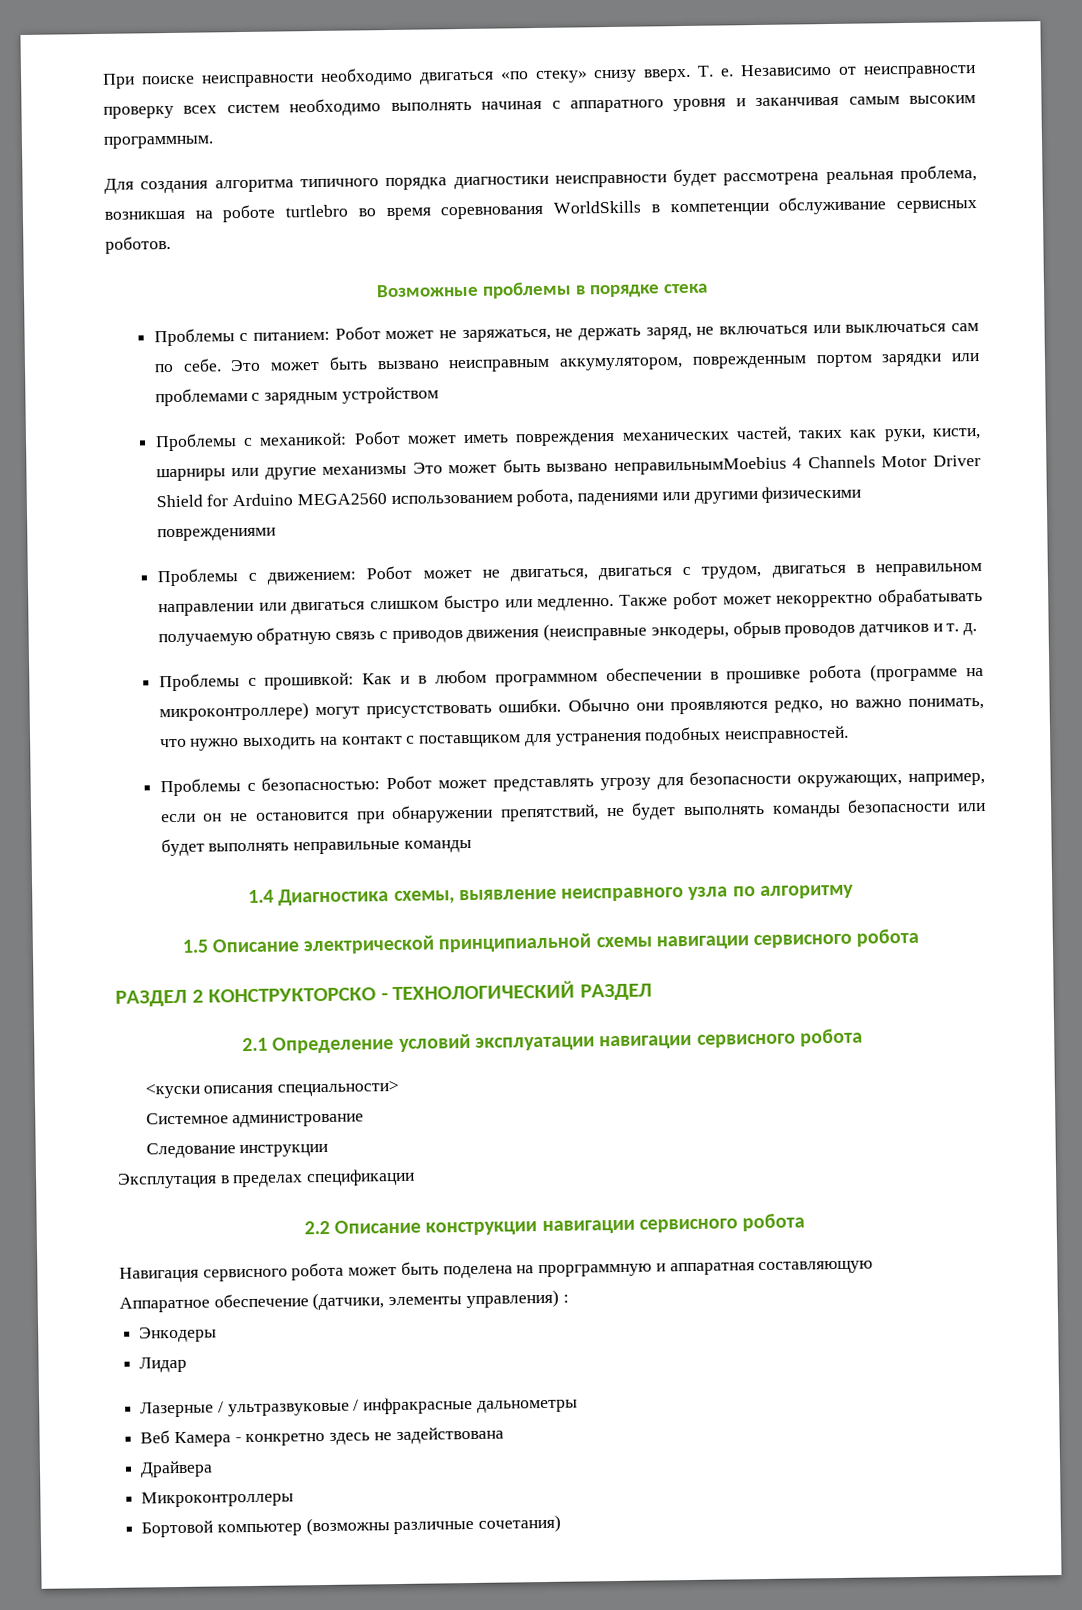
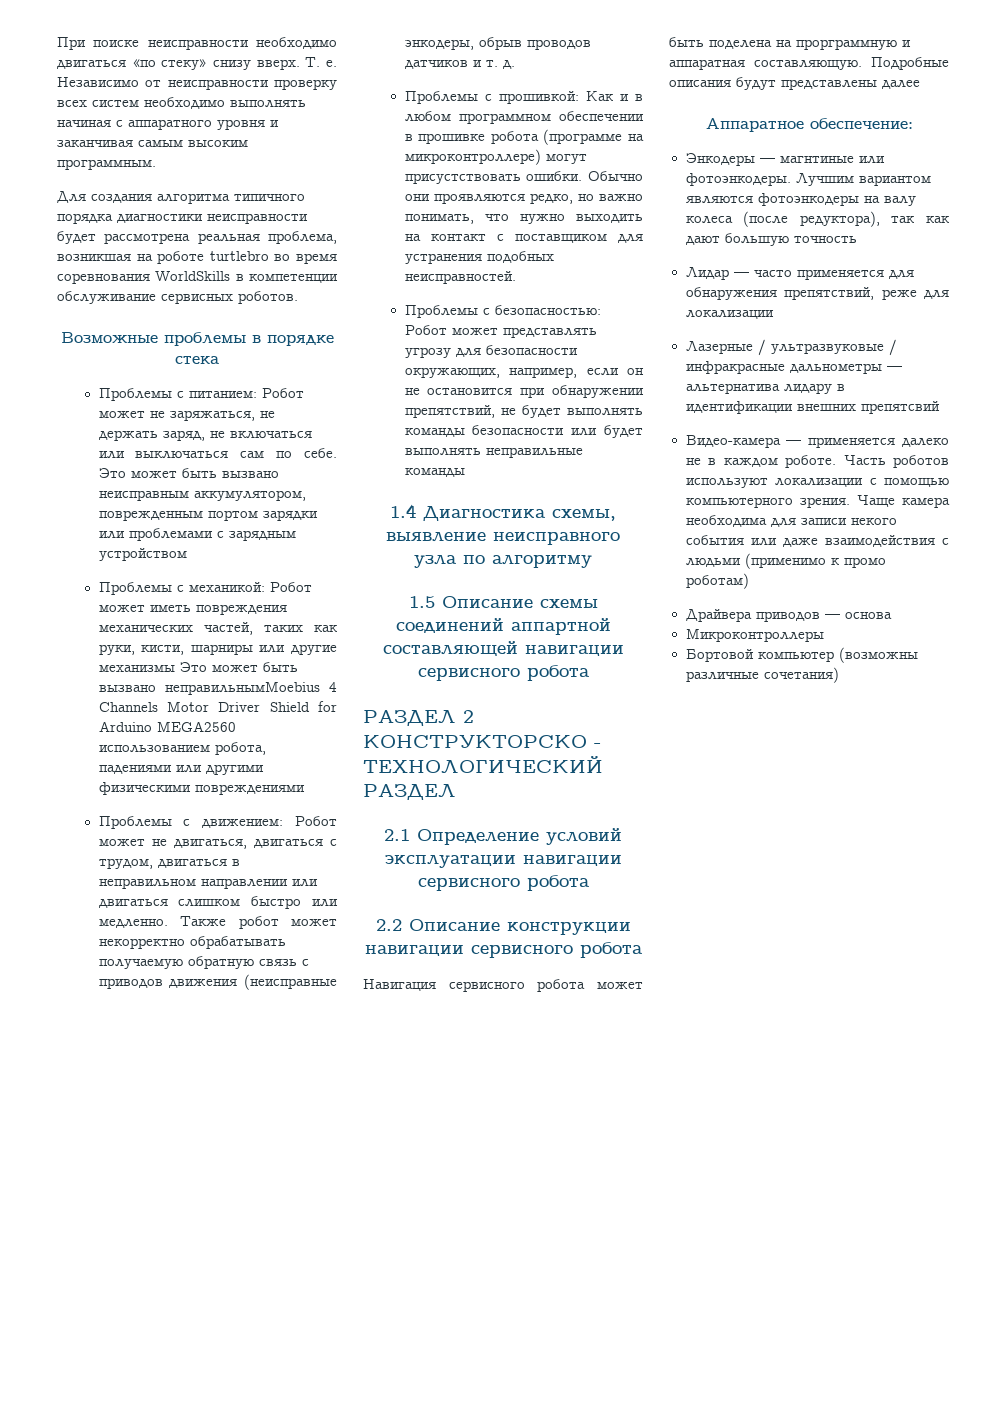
- 1.5 Описание электрической принципиальной схемы навигации сервисного робота
+ 1.5 Описание схемы соединений аппартной составляющей навигации сервисного робота
- <куски описания специальности>
- Системное администрование
- Следование инструкции
- Эксплутация в пределах спецификации
- Навигация сервисного робота может быть поделена на прорграммную и аппаратная составляющую
- Аппаратное обеспечение (датчики, элементы управления) :
- Энкодеры
- Лидар
+ Навигация сервисного робота может быть поделена на прорграммную и аппаратная составляющую. Подробные описания будут представлены далее
+ Аппаратное обеспечение:
+ Энкодеры — магнтиные или фотоэнкодеры. Лучшим вариантом являются фотоэнкодеры на валу колеса (после редуктора), так как дают большую точность
+ Лидар — часто применяется для обнаружения препятствий, реже для локализации
- Лазерные / ультразвуковые / инфракрасные дальнометры
- Веб Камера - конкретно здесь не задействована
- Драйвера
+ Лазерные / ультразвуковые / инфракрасные дальнометры — альтернатива лидару в идентификации внешних препятсвий
+ Видео-камера — применяется далеко не в каждом роботе. Часть роботов используют локализации с помощью компьютерного зрения. Чаще камера необходима для записи некого события или даже взаимодействия с людьми (применимо к промо роботам)
+ Драйвера приводов — основа

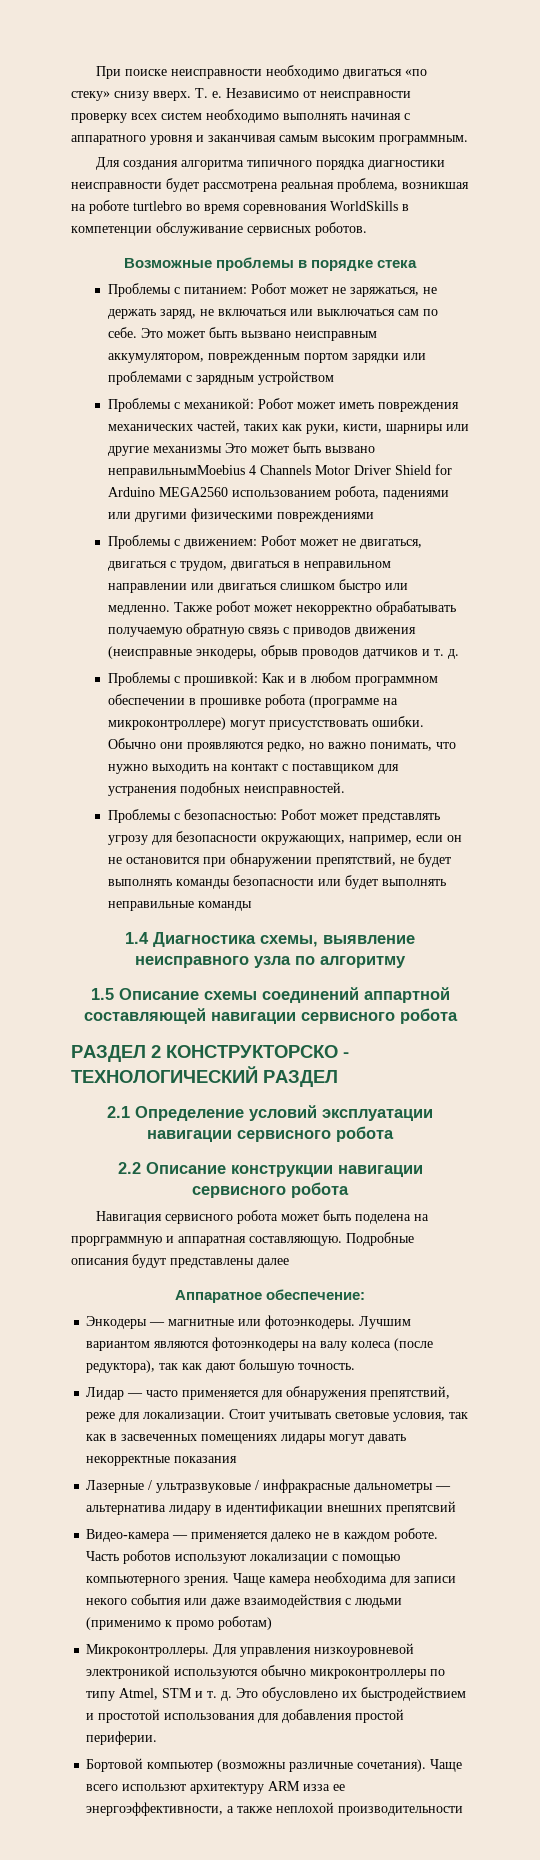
- Энкодеры — магнтиные или фотоэнкодеры.
+ Энкодеры — магнитные или фотоэнкодеры.
- Лучшим вариантом являются фотоэнкодеры на валу колеса (после редуктора), так как дают большую точность
+ Лучшим вариантом являются фотоэнкодеры на валу колеса (после редуктора), так как дают большую точность.
- Лидар — часто применяется для обнаружения препятствий, реже для локализации
+ Лидар — часто применяется для обнаружения препятствий, реже для локализации. Стоит учитывать световые условия, так как в засвеченных помещениях лидары могут давать некорректные показания
- Драйвера приводов — основа
- Микроконтроллеры
- Бортовой компьютер (возможны различные сочетания)
+ Микроконтроллеры. Для управления низкоуровневой электроникой используются обычно микроконтроллеры по типу Atmel, STM и т. д. Это обусловлено их быстродействием и простотой использования для добавления простой периферии.
+ Бортовой компьютер (возможны различные сочетания). Чаще всего использют архитектуру ARM изза ее энергоэффективности, а также неплохой производительности

